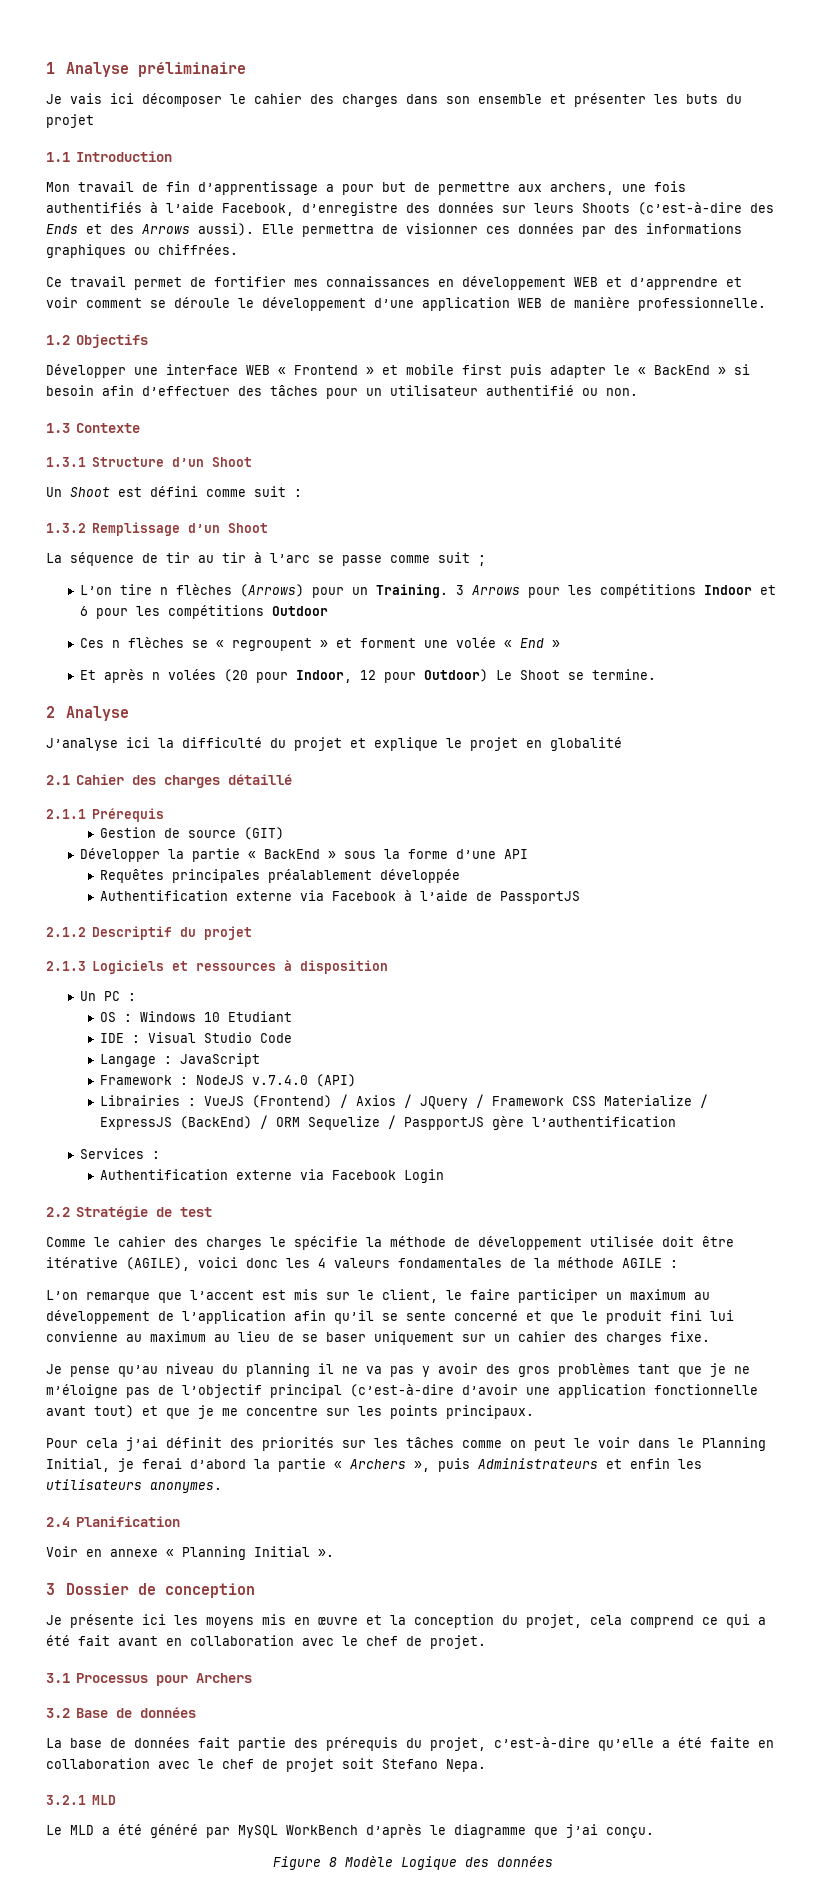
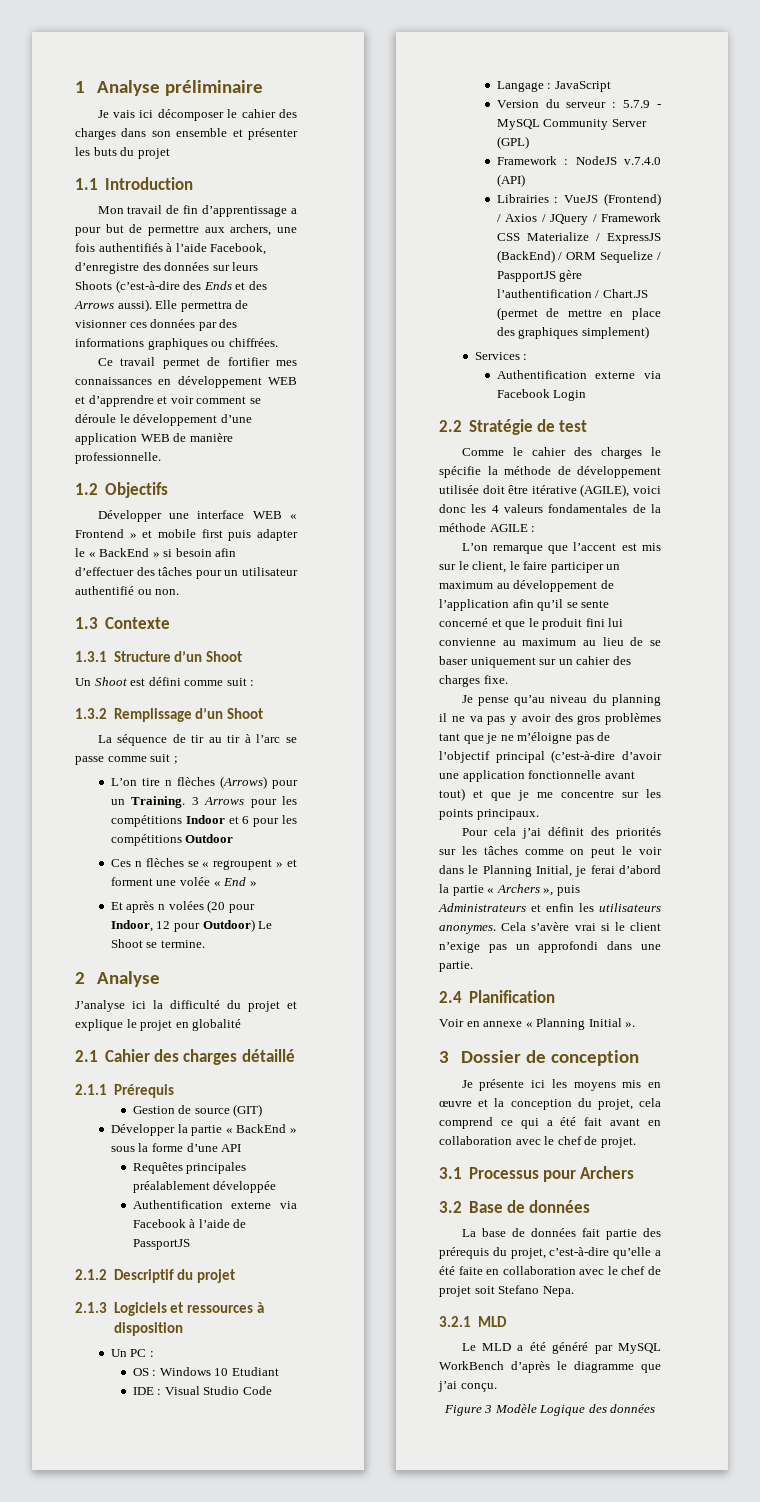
+ Version du serveur : 5.7.9 - MySQL Community Server (GPL)
- Librairies : VueJS (Frontend) / Axios / JQuery / Framework CSS Materialize / ExpressJS (BackEnd) / ORM Sequelize / PaspportJS gère l’authentification
+ Librairies : VueJS (Frontend) / Axios / JQuery / Framework CSS Materialize / ExpressJS (BackEnd) / ORM Sequelize / PaspportJS gère l’authentification / Chart.JS (permet de mettre en place des graphiques simplement)
+ Cela s’avère vrai si le client n’exige pas un approfondi dans une partie.
- Figure 8 Modèle Logique des données
+ Figure 3 Modèle Logique des données

